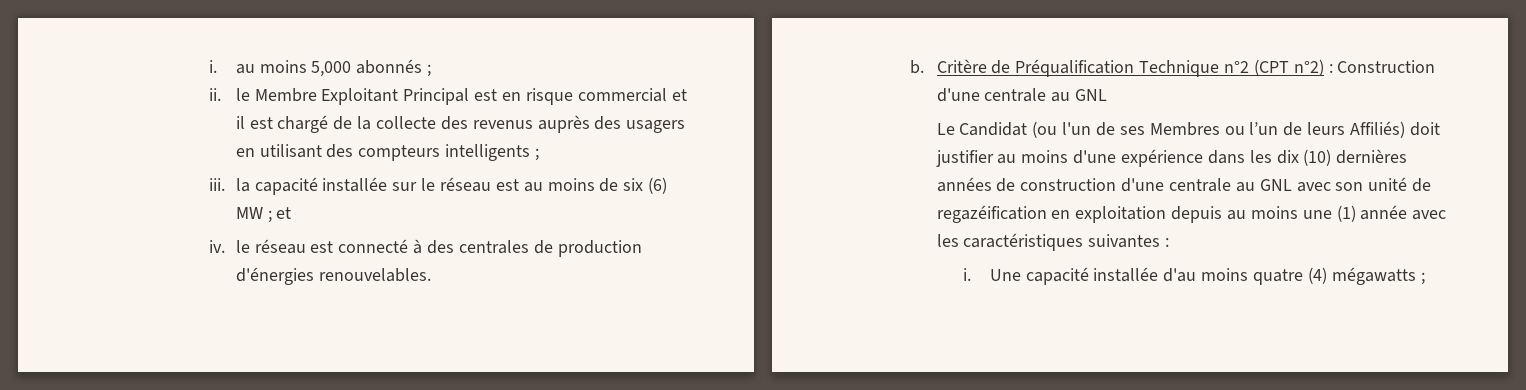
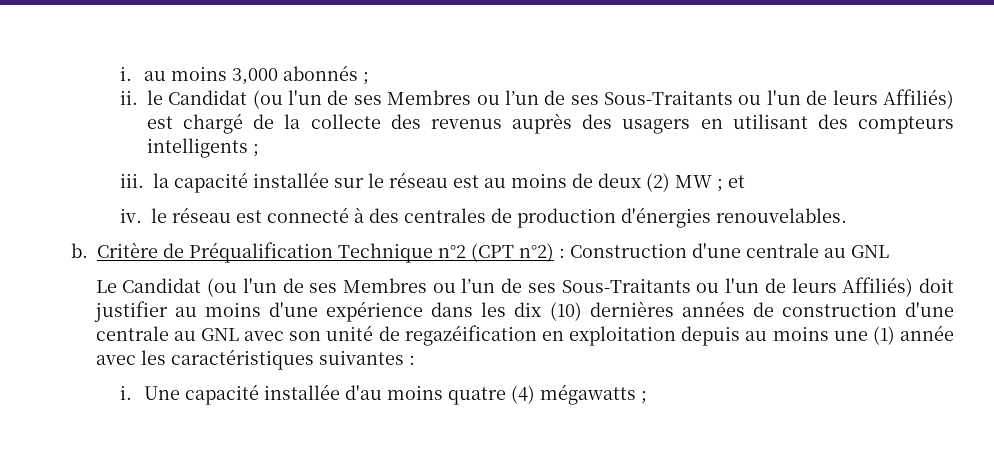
- i. au moins 5,000 abonnés ;
+ i. au moins 3,000 abonnés ;
- ii. le Membre Exploitant Principal est en risque commercial et il est chargé de la collecte des revenus auprès des usagers en utilisant des compteurs intelligents ;
+ ii. le Candidat (ou l'un de ses Membres ou l’un de ses Sous-Traitants ou l'un de leurs Affiliés) est chargé de la collecte des revenus auprès des usagers en utilisant des compteurs intelligents ;
- iii. la capacité installée sur le réseau est au moins de six (6) MW ; et
+ iii. la capacité installée sur le réseau est au moins de deux (2) MW ; et
- Le Candidat (ou l'un de ses Membres ou l’un de leurs Affiliés) doit justifier au moins d'une expérience dans les dix (10) dernières années de construction d'une centrale au GNL avec son unité de regazéification en exploitation depuis au moins une (1) année avec les caractéristiques suivantes :
+ Le Candidat (ou l'un de ses Membres ou l’un de ses Sous-Traitants ou l'un de leurs Affiliés) doit justifier au moins d'une expérience dans les dix (10) dernières années de construction d'une centrale au GNL avec son unité de regazéification en exploitation depuis au moins une (1) année avec les caractéristiques suivantes :

